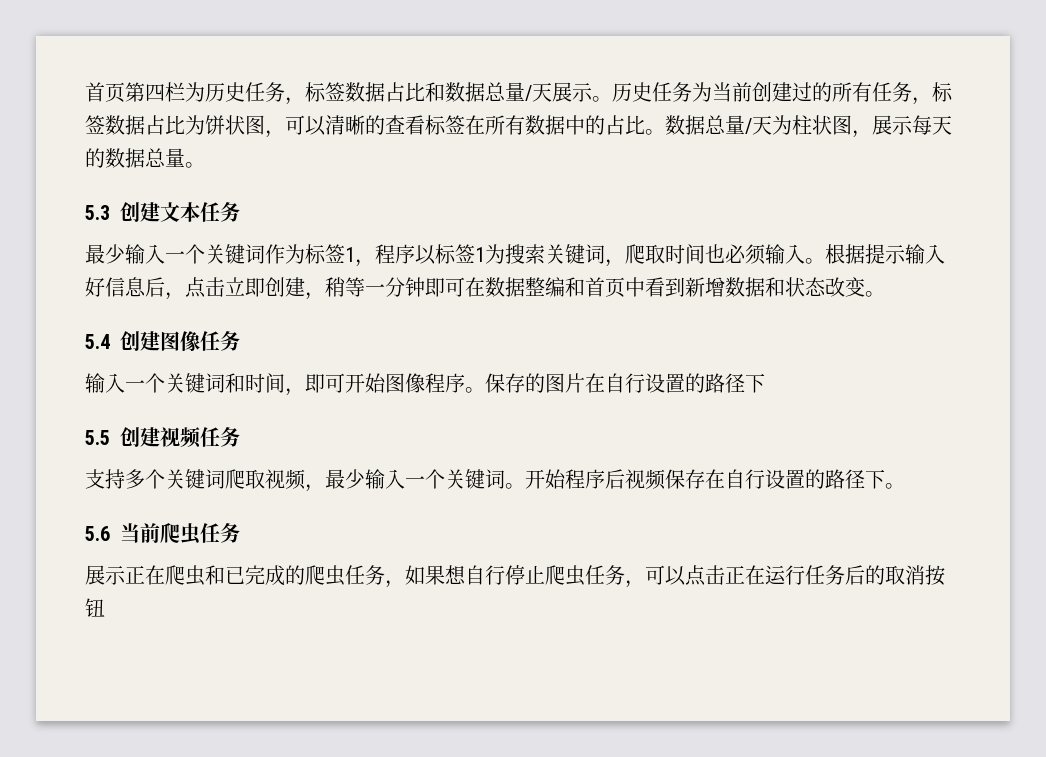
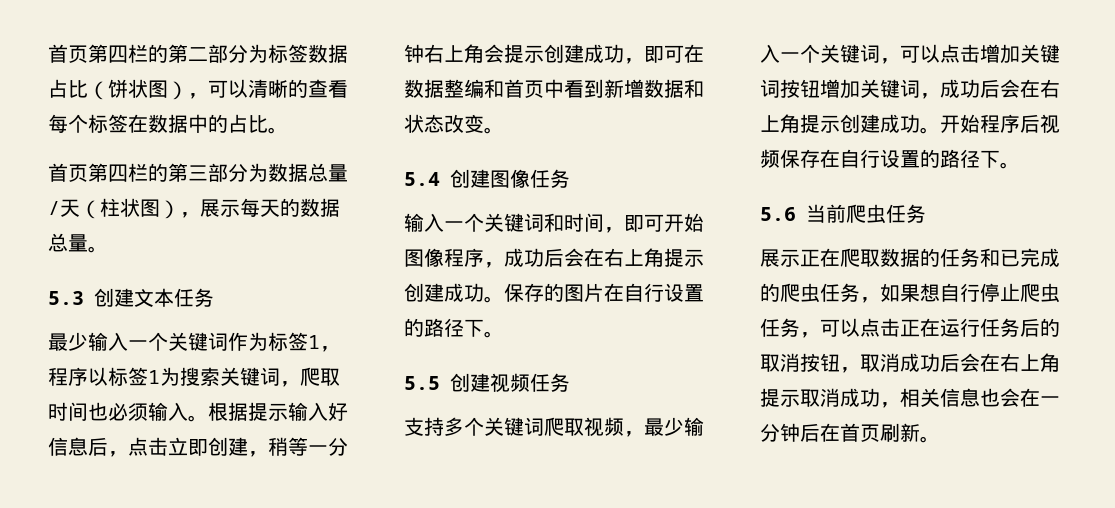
- 首页第四栏为历史任务，标签数据占比和数据总量/天展示。历史任务为当前创建过的所有任务，标签数据占比为饼状图，可以清晰的查看标签在所有数据中的占比。数据总量/天为柱状图，展示每天的数据总量。
+ 首页第四栏的第二部分为标签数据占比（饼状图），可以清晰的查看每个标签在数据中的占比。
+ 首页第四栏的第三部分为数据总量/天（柱状图），展示每天的数据总量。
- 根据提示输入好信息后，点击立即创建，稍等一分钟即可在数据整编和首页中看到新增数据和状态改变。
+ 根据提示输入好信息后，点击立即创建，稍等一分钟右上角会提示创建成功，即可在数据整编和首页中看到新增数据和状态改变。
- 输入一个关键词和时间，即可开始图像程序。
+ 输入一个关键词和时间，即可开始图像程序，成功后会在右上角提示创建成功。
- 保存的图片在自行设置的路径下
+ 保存的图片在自行设置的路径下。
- 支持多个关键词爬取视频，最少输入一个关键词。
+ 支持多个关键词爬取视频，最少输入一个关键词，可以点击增加关键词按钮增加关键词，成功后会在右上角提示创建成功。
- 展示正在爬虫和已完成的爬虫任务，如果想自行停止爬虫任务，可以点击正在运行任务后的取消按钮
+ 展示正在爬取数据的任务和已完成的爬虫任务，如果想自行停止爬虫任务，可以点击正在运行任务后的取消按钮，取消成功后会在右上角提示取消成功，相关信息也会在一分钟后在首页刷新。

